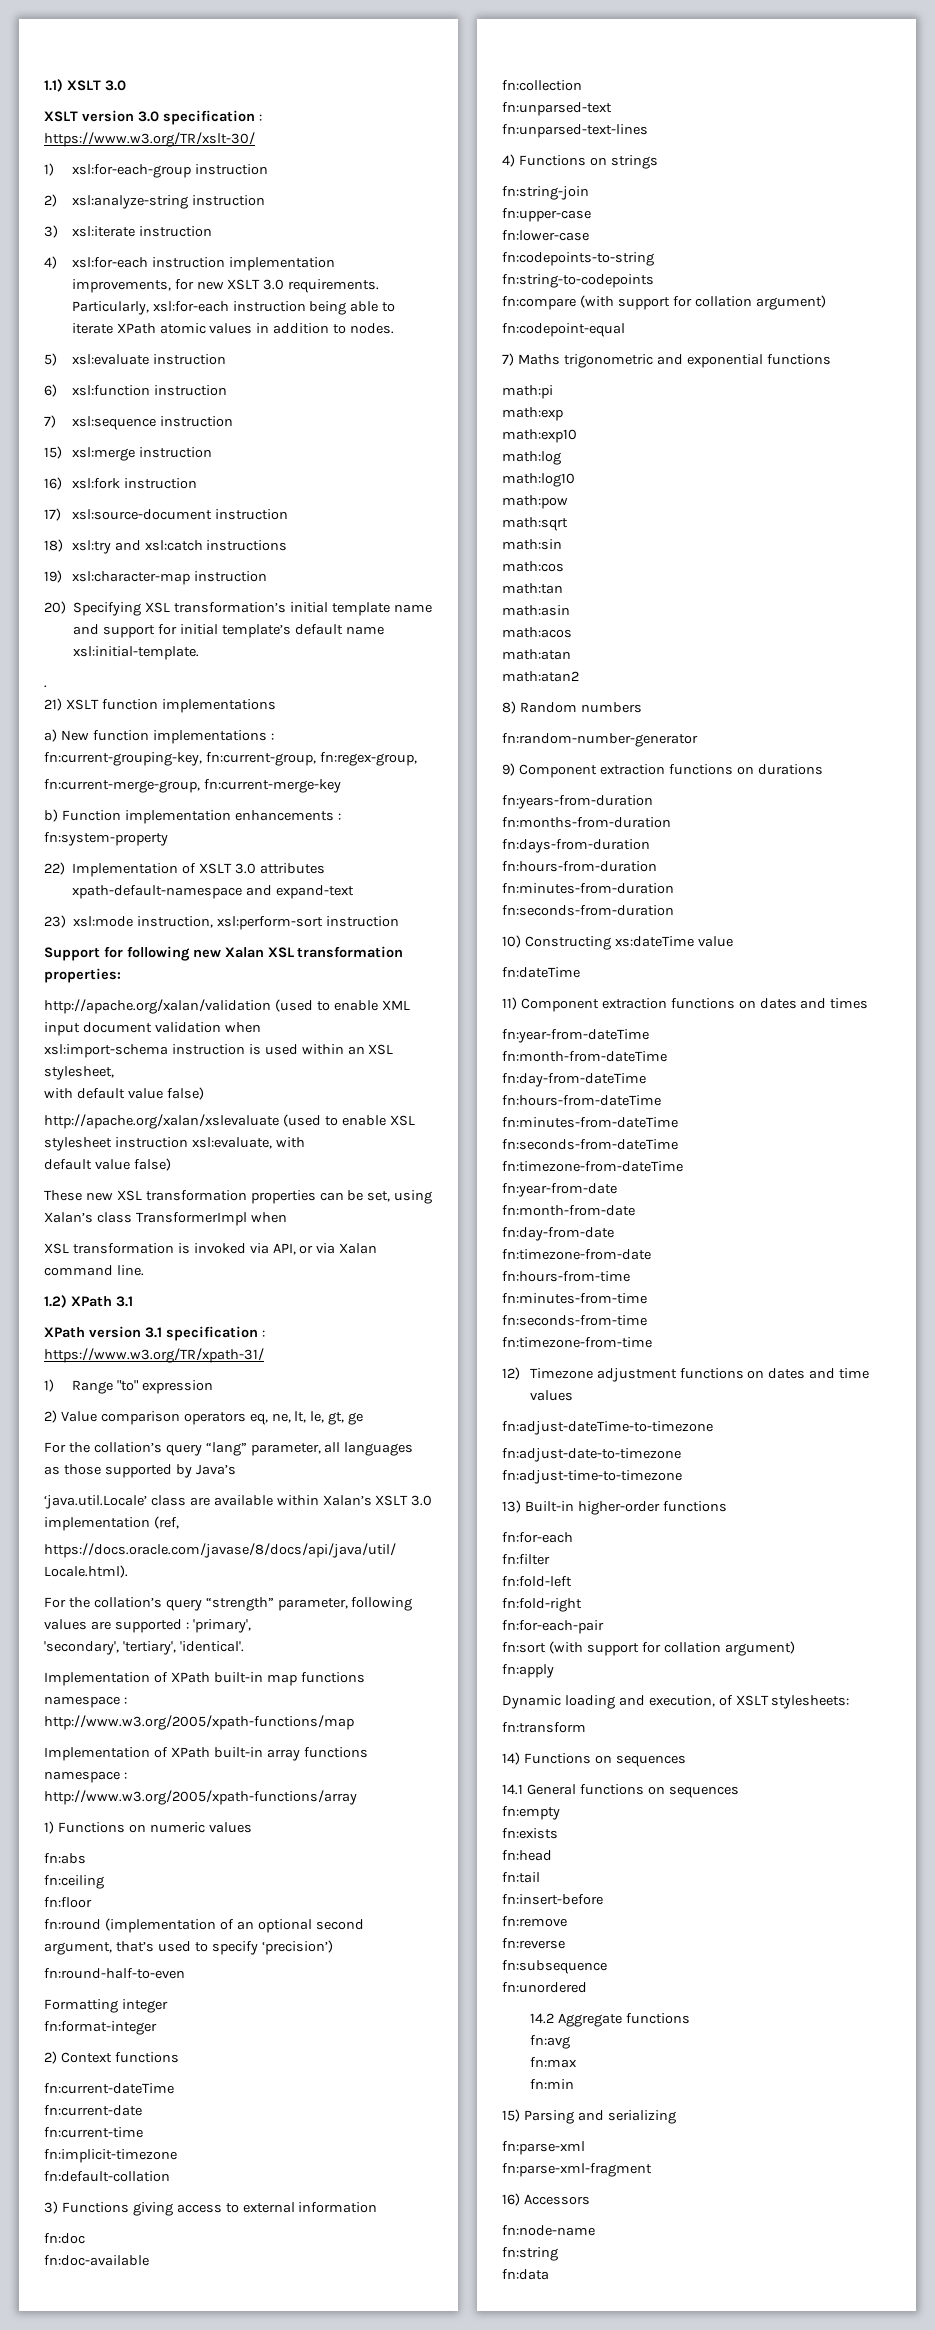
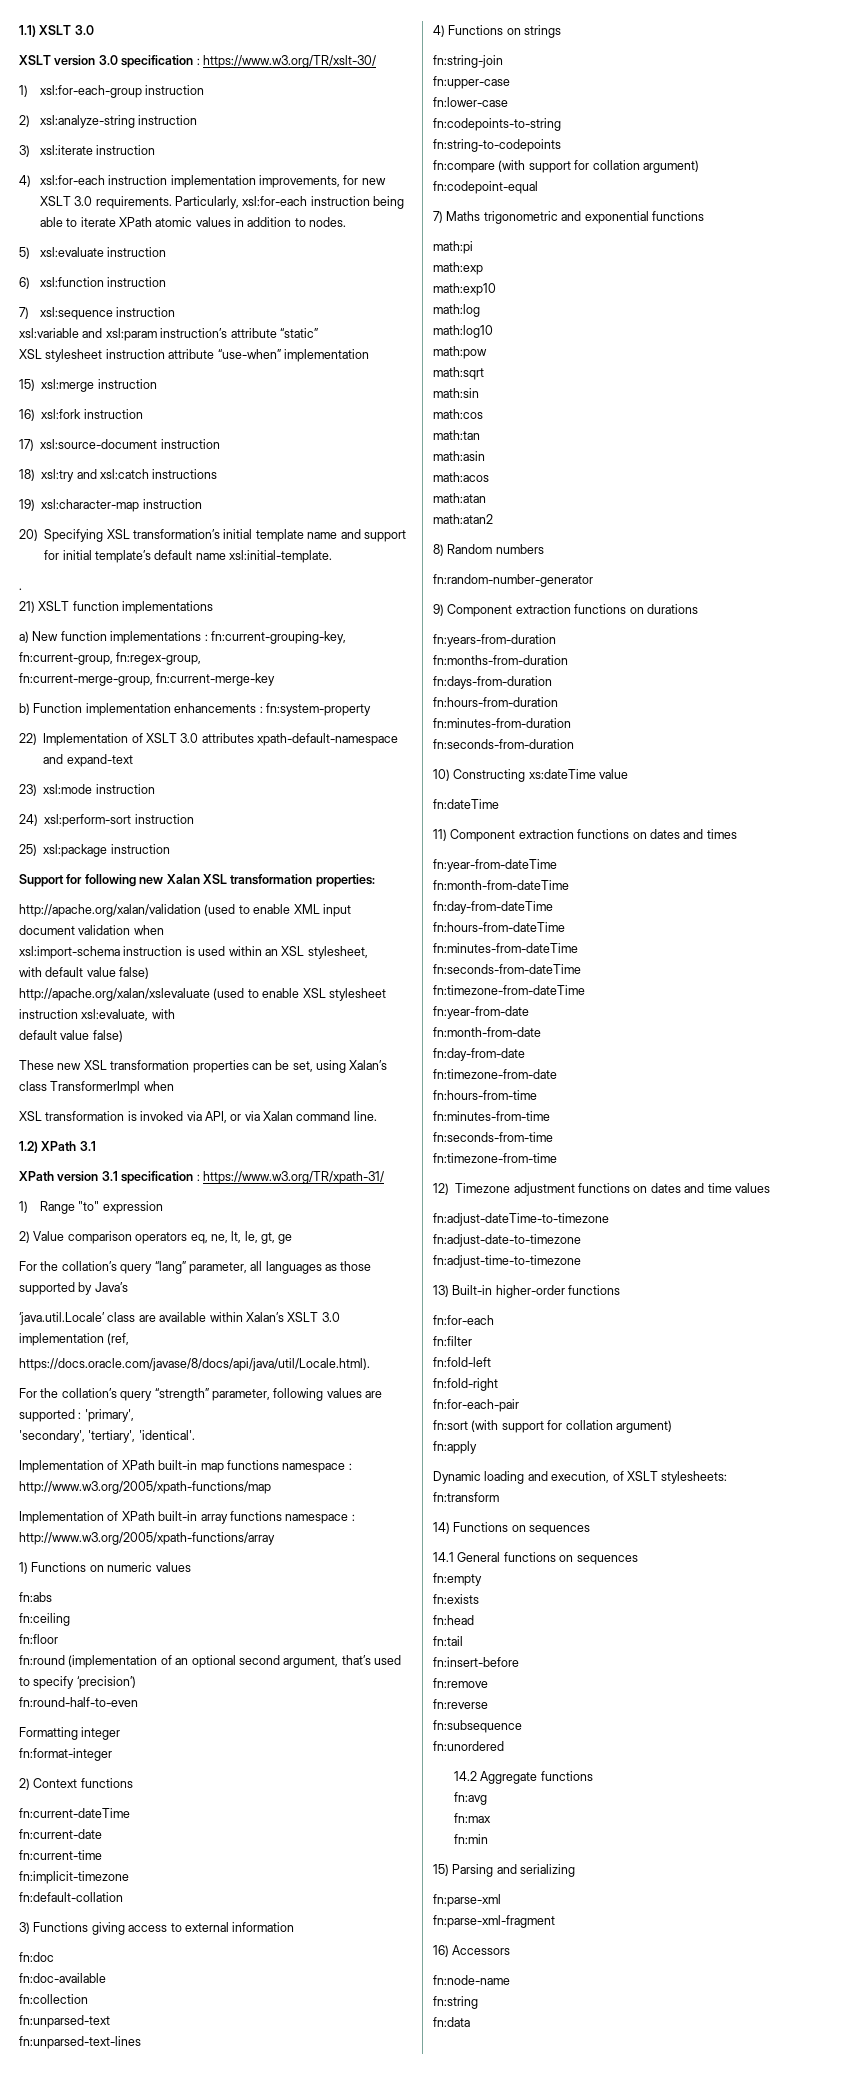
+ xsl:variable and xsl:param instruction’s attribute “static”
+ XSL stylesheet instruction attribute “use-when” implementation
- 23) xsl:mode instruction, xsl:perform-sort instruction
+ 23) xsl:mode instruction
+ 24) xsl:perform-sort instruction
+ 25) xsl:package instruction

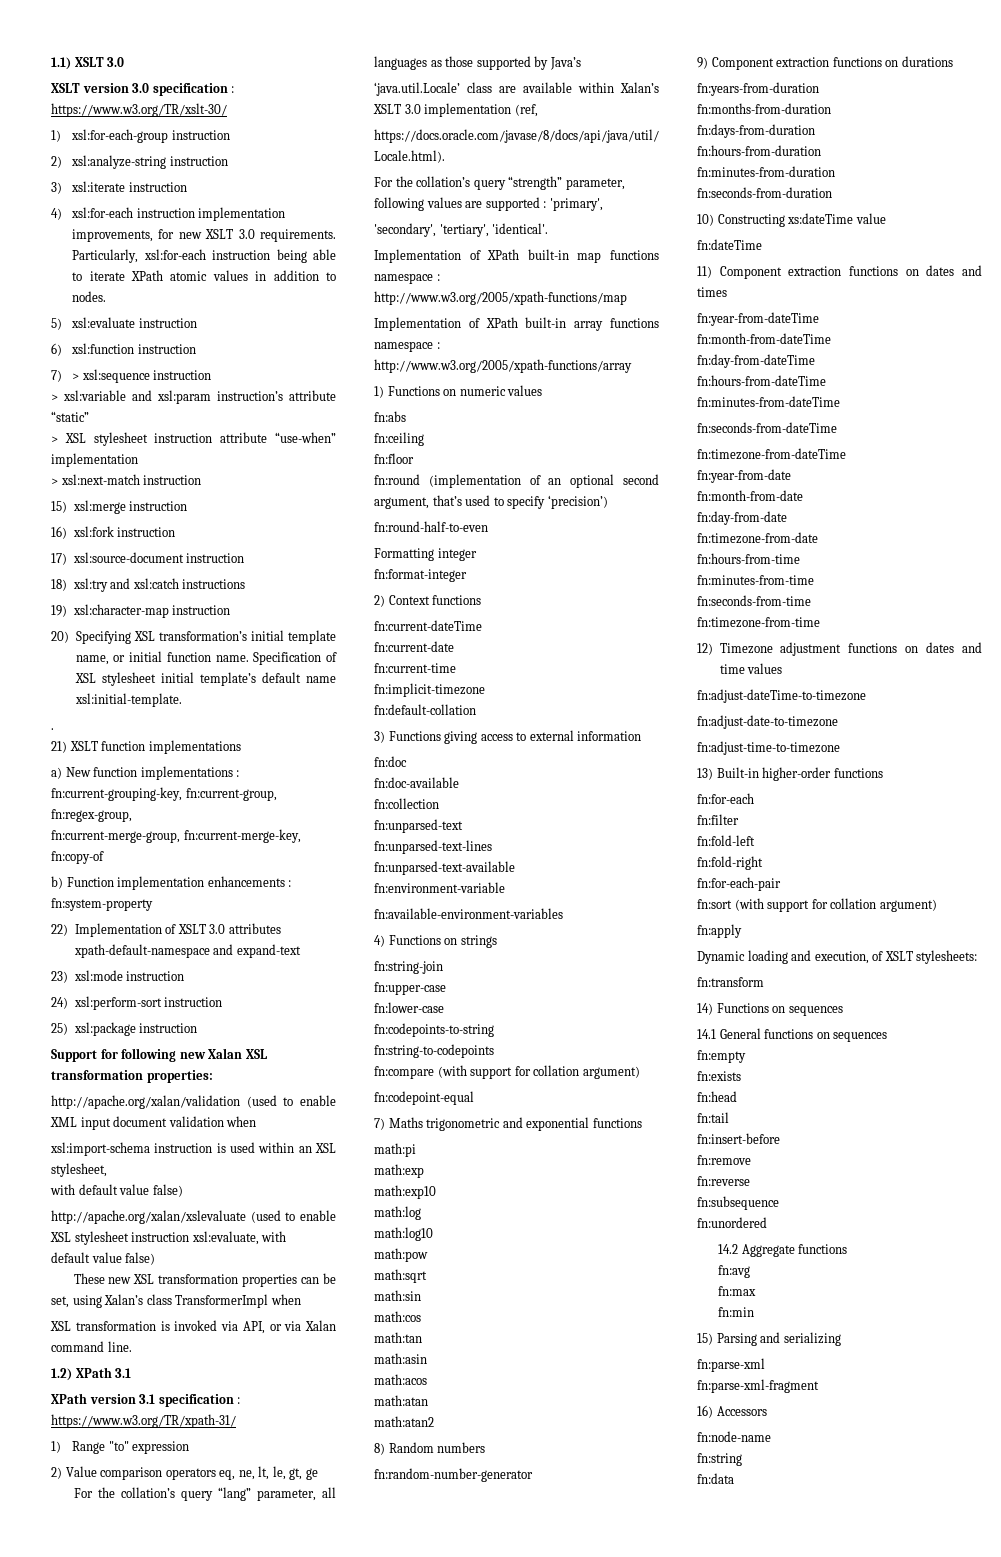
- 7) xsl:sequence instruction
+ 7) > xsl:sequence instruction
- xsl:variable and xsl:param instruction’s attribute “static”
+ > xsl:variable and xsl:param instruction’s attribute “static”
- XSL stylesheet instruction attribute “use-when” implementation
+ > XSL stylesheet instruction attribute “use-when” implementation
+ > xsl:next-match instruction
- 20) Specifying XSL transformation’s initial template name and support for initial template’s default name xsl:initial-template.
+ 20) Specifying XSL transformation’s initial template name, or initial function name. Specification of XSL stylesheet initial template’s default name xsl:initial-template.
- fn:current-merge-group, fn:current-merge-key
+ fn:current-merge-group, fn:current-merge-key, fn:copy-of
+ fn:unparsed-text-available
+ fn:environment-variable
+ fn:available-environment-variables

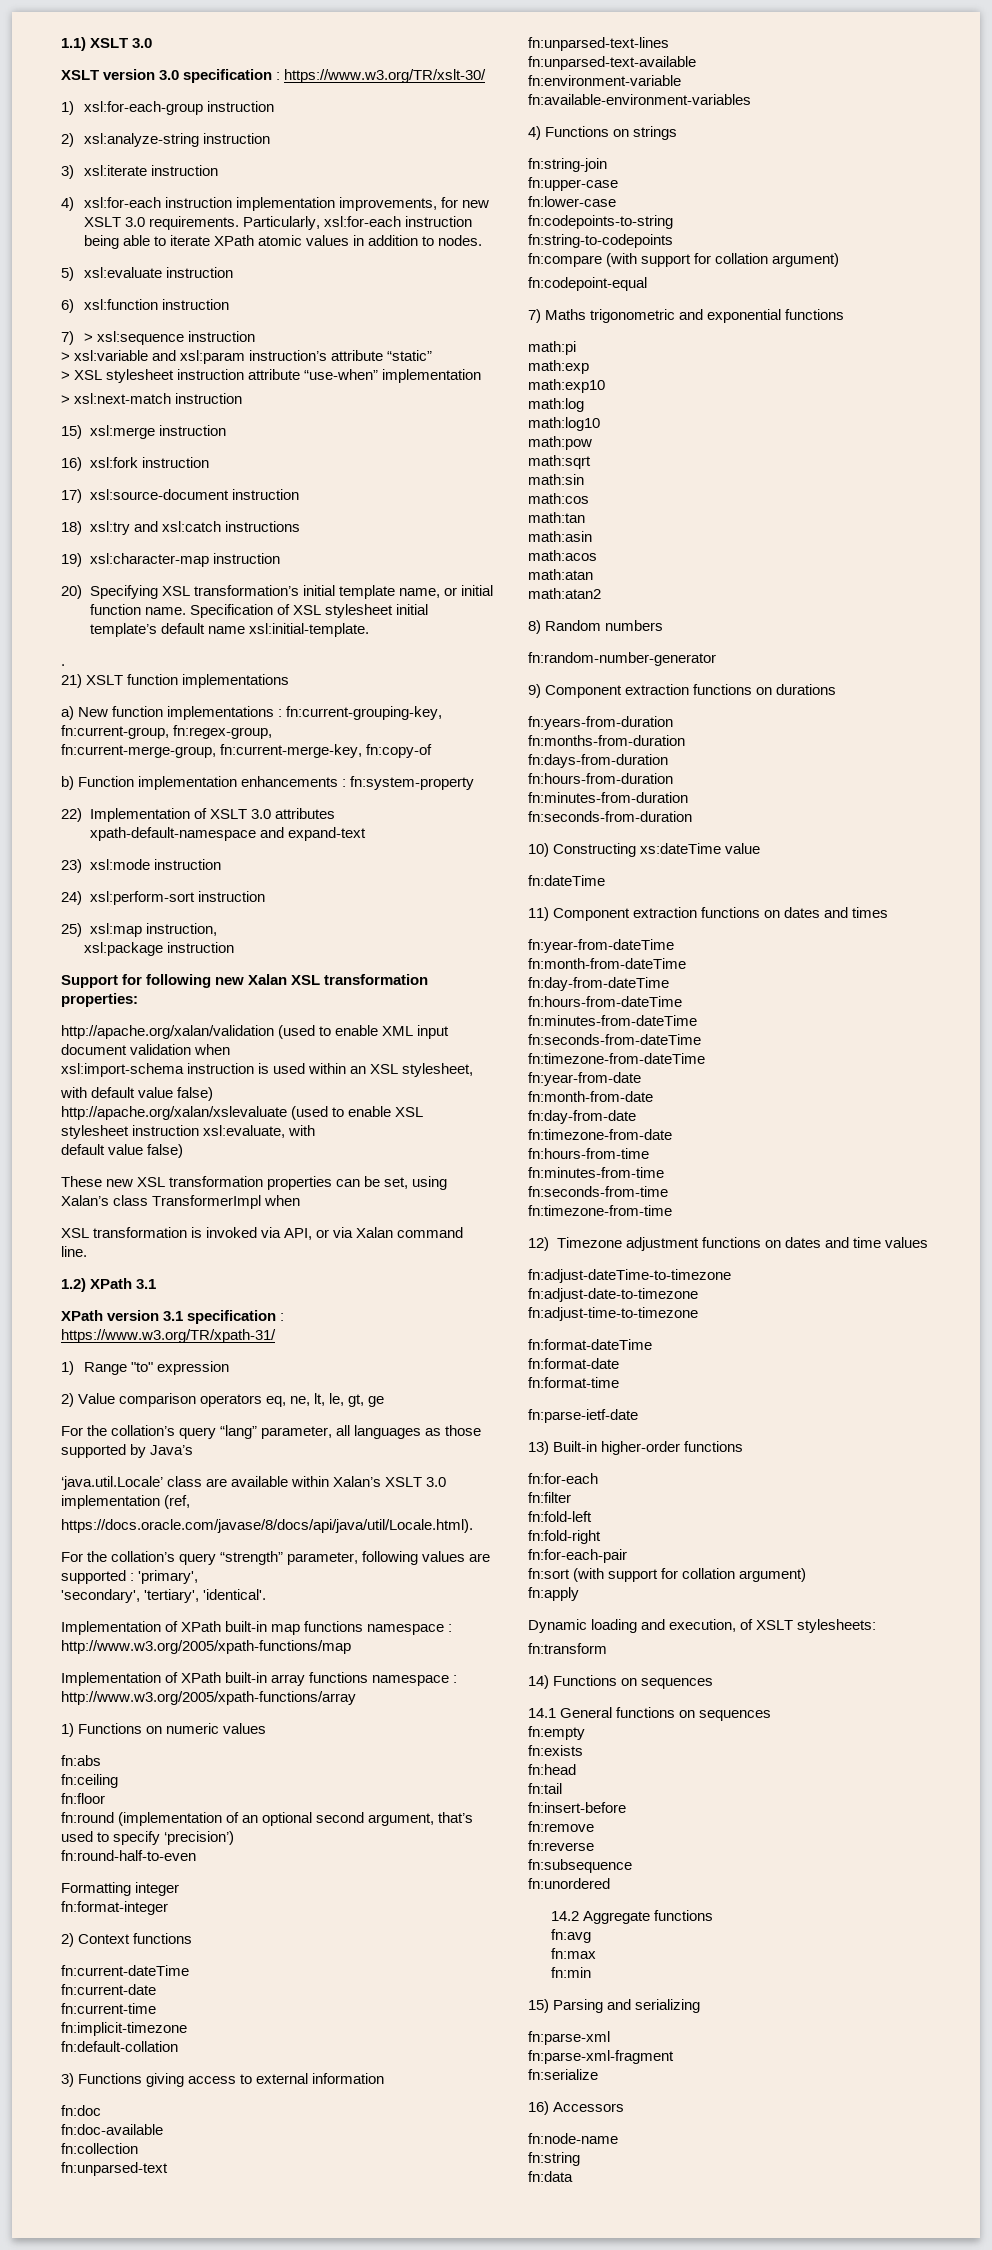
- 25) xsl:package instruction
+ 25) xsl:map instruction,
+ xsl:package instruction
+ fn:format-dateTime
+ fn:format-date
+ fn:format-time
+ fn:parse-ietf-date
+ fn:serialize

